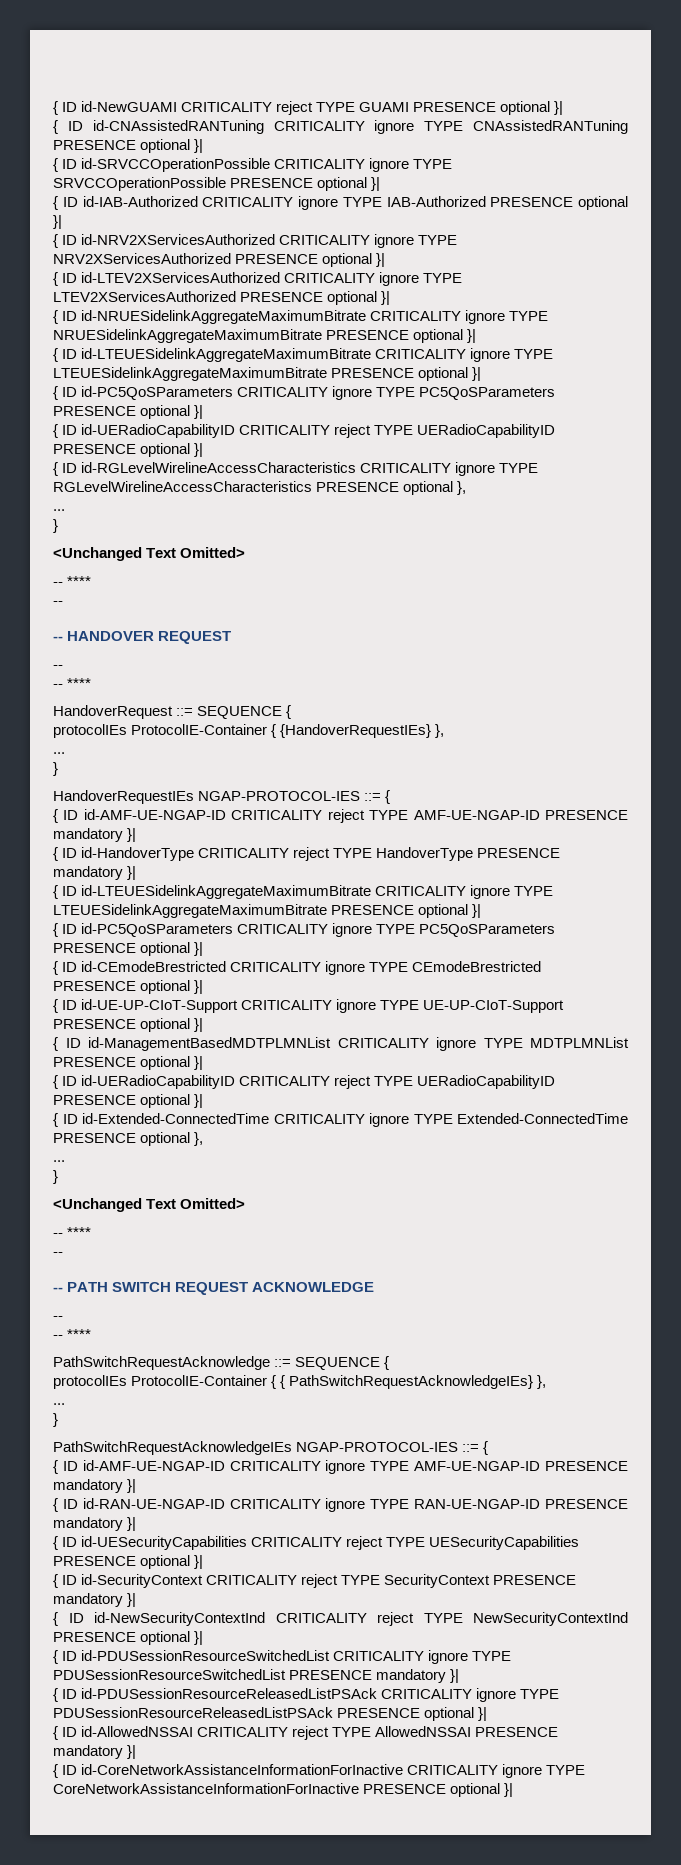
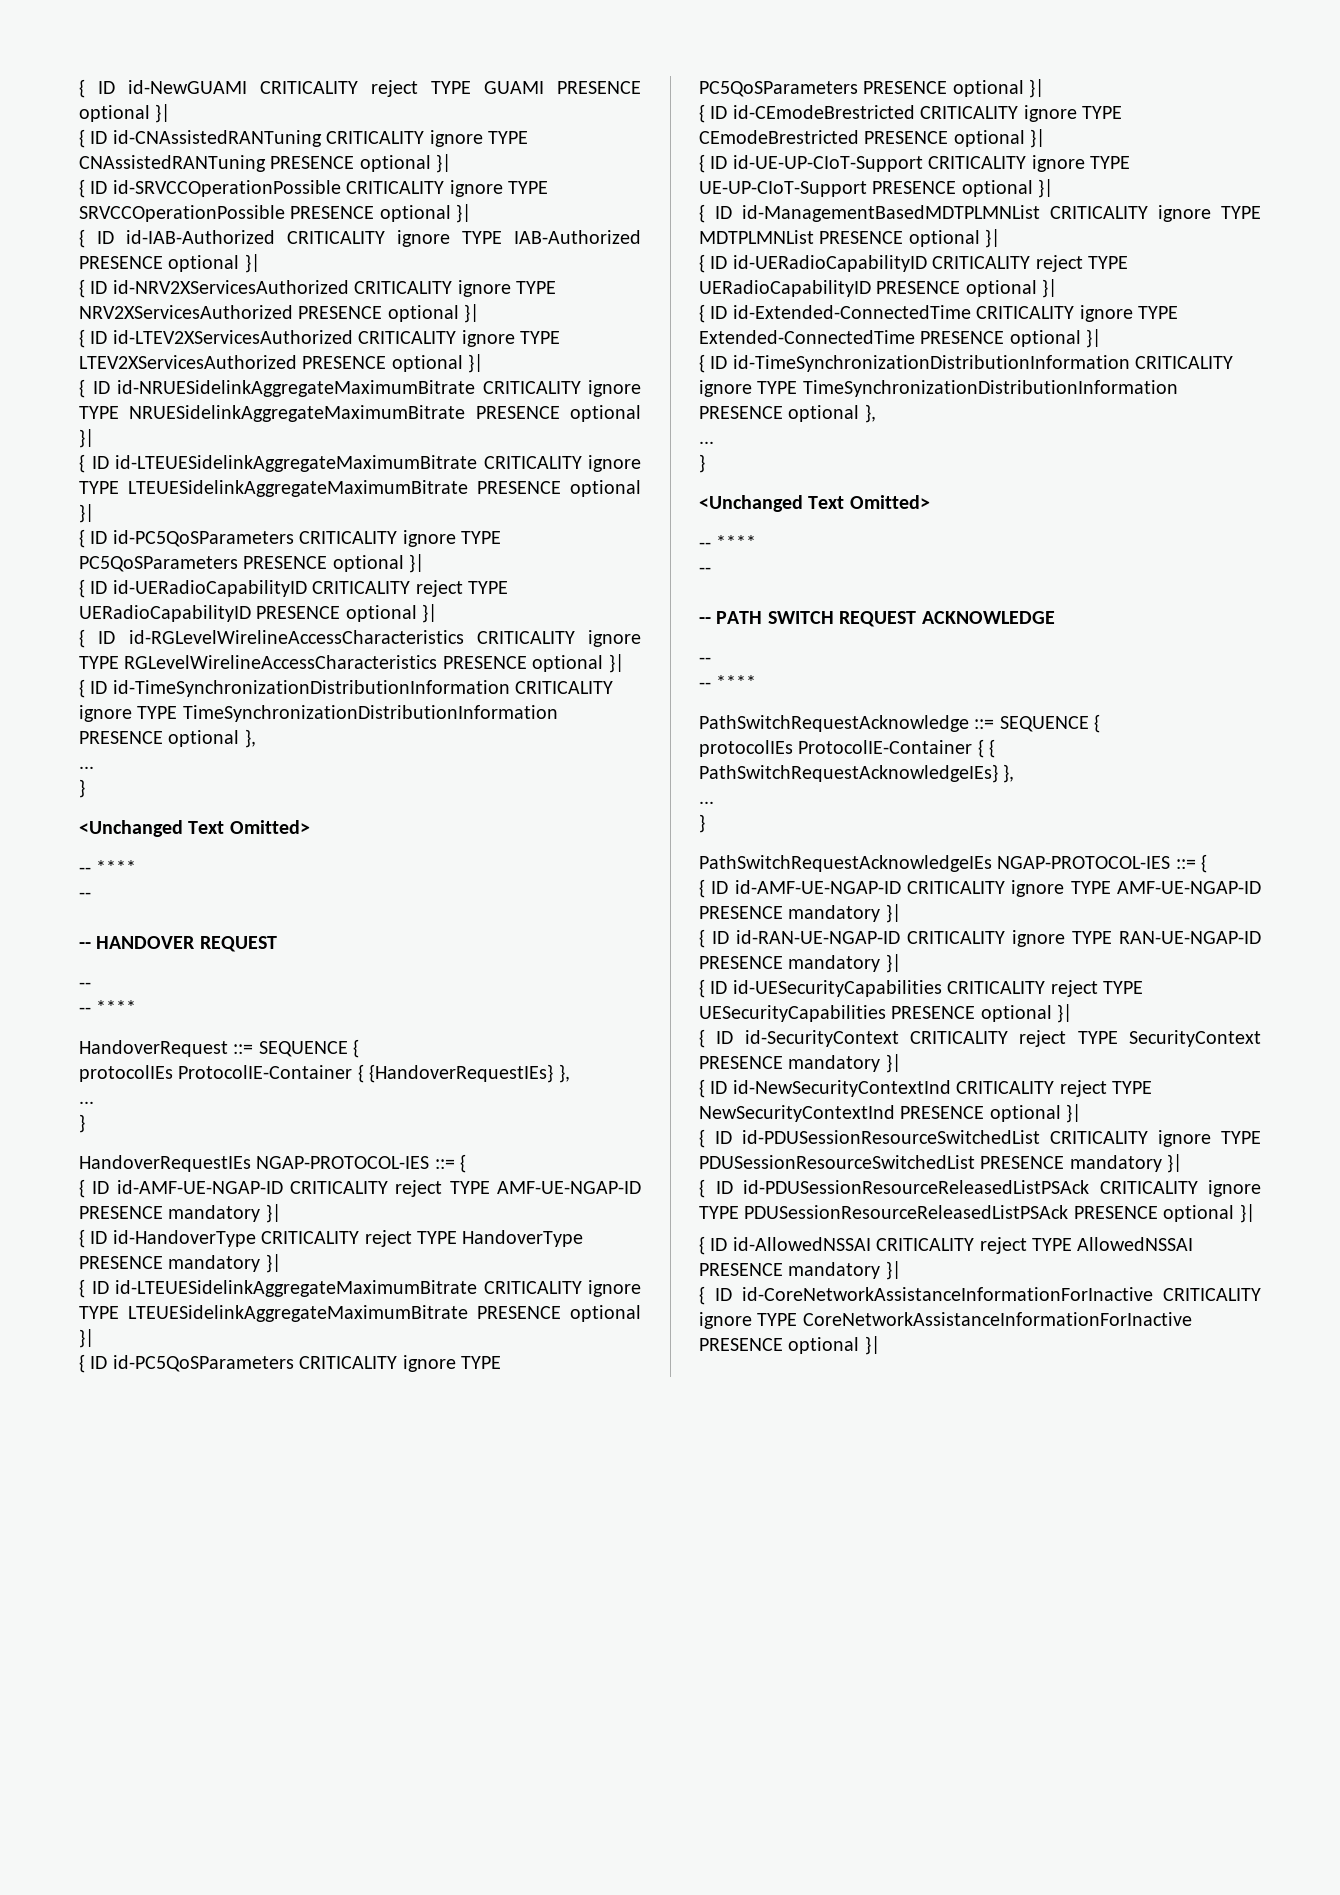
- { ID id-RGLevelWirelineAccessCharacteristics CRITICALITY ignore TYPE RGLevelWirelineAccessCharacteristics PRESENCE optional },
+ { ID id-RGLevelWirelineAccessCharacteristics CRITICALITY ignore TYPE RGLevelWirelineAccessCharacteristics PRESENCE optional }|
+ { ID id-TimeSynchronizationDistributionInformation CRITICALITY ignore TYPE TimeSynchronizationDistributionInformation PRESENCE optional },
- { ID id-Extended-ConnectedTime CRITICALITY ignore TYPE Extended-ConnectedTime PRESENCE optional },
+ { ID id-Extended-ConnectedTime CRITICALITY ignore TYPE Extended-ConnectedTime PRESENCE optional }|
+ { ID id-TimeSynchronizationDistributionInformation CRITICALITY ignore TYPE TimeSynchronizationDistributionInformation PRESENCE optional },

